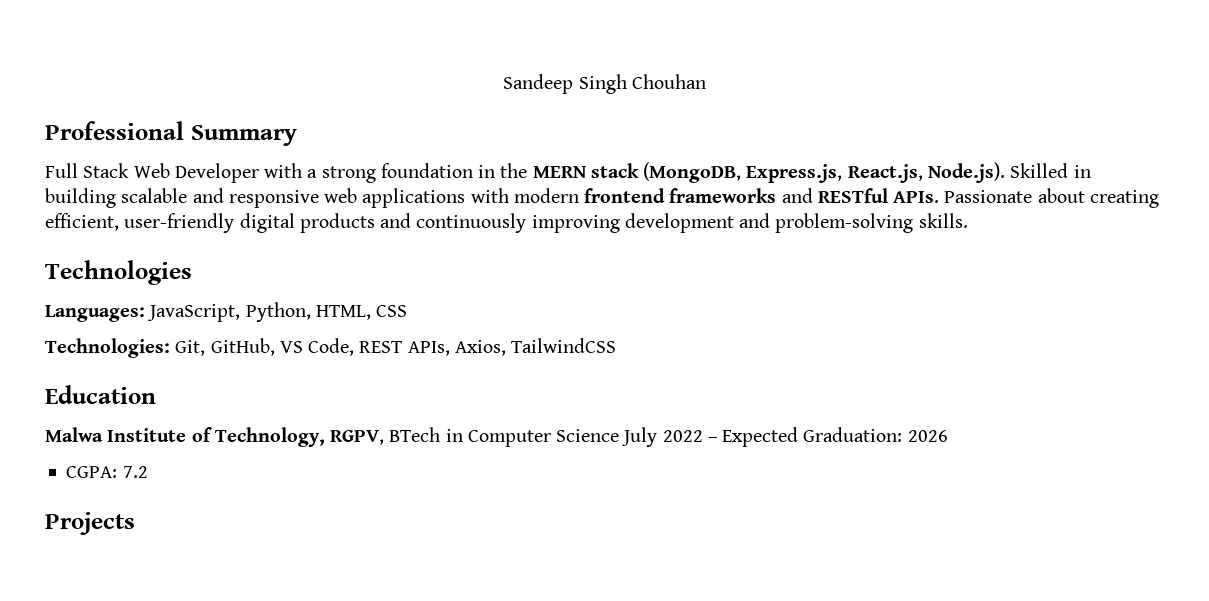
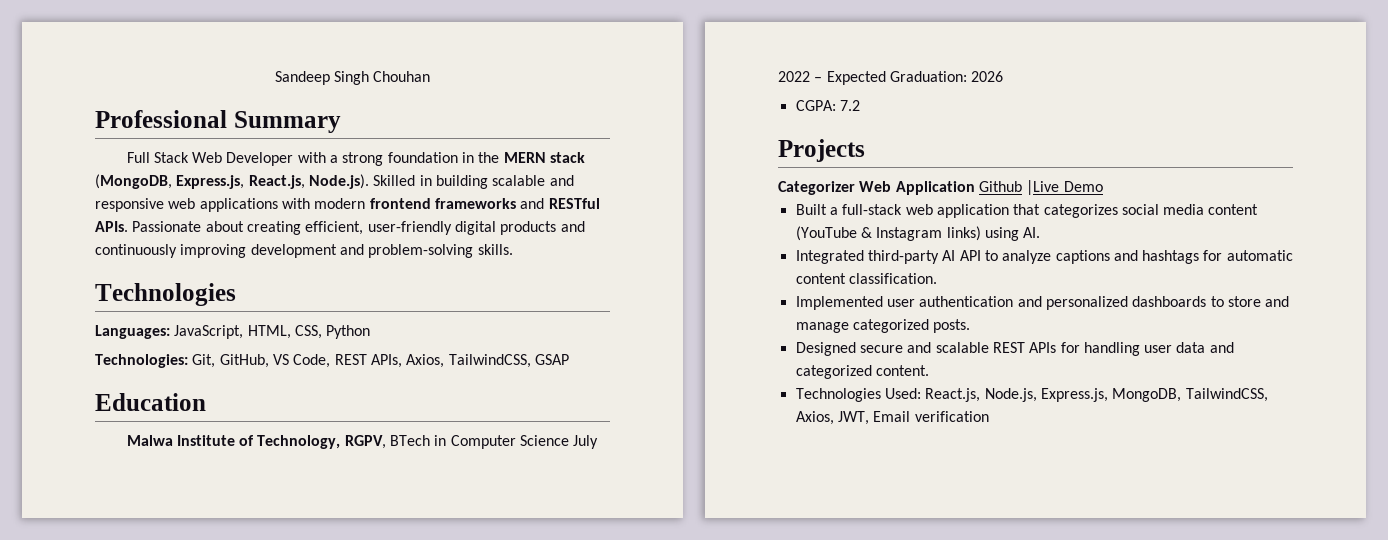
- Languages: JavaScript, Python, HTML, CSS
+ Languages: JavaScript, HTML, CSS, Python
- Technologies: Git, GitHub, VS Code, REST APIs, Axios, TailwindCSS
+ Technologies: Git, GitHub, VS Code, REST APIs, Axios, TailwindCSS, GSAP
+ Categorizer Web Application Github |Live Demo
+ Built a full-stack web application that categorizes social media content (YouTube & Instagram links) using AI.
+ Integrated third-party AI API to analyze captions and hashtags for automatic content classification.
+ Implemented user authentication and personalized dashboards to store and manage categorized posts.
+ Designed secure and scalable REST APIs for handling user data and categorized content.
+ Technologies Used: React.js, Node.js, Express.js, MongoDB, TailwindCSS, Axios, JWT, Email verification

